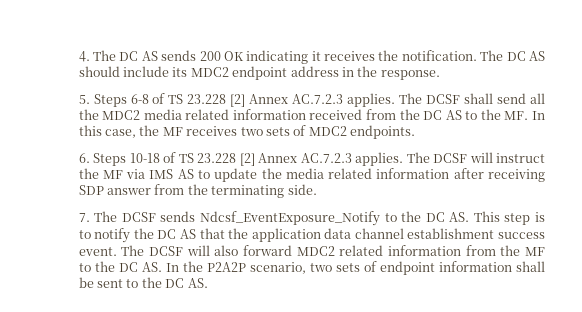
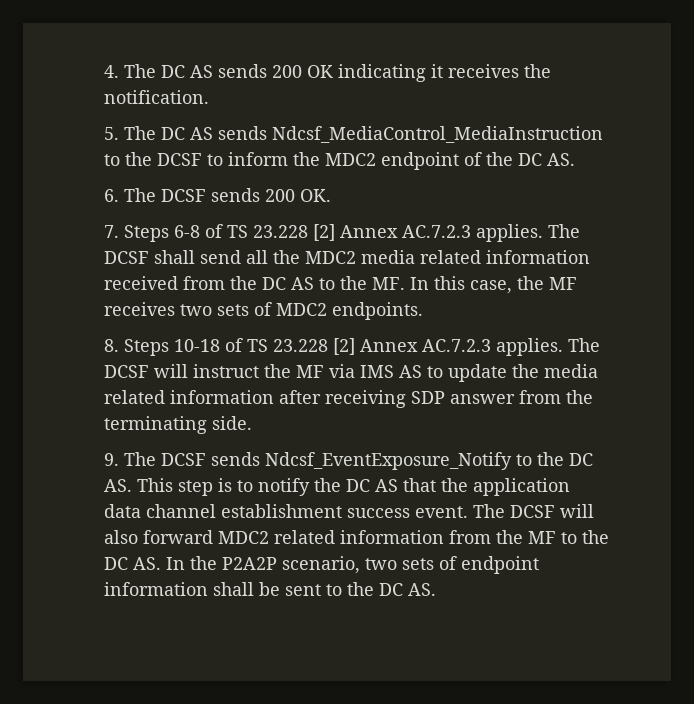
- 4. The DC AS sends 200 OK indicating it receives the notification. The DC AS should include its MDC2 endpoint address in the response.
- 5. Steps 6-8 of TS 23.228 [2] Annex AC.7.2.3 applies.
+ 4. The DC AS sends 200 OK indicating it receives the notification.
+ 5. The DC AS sends Ndcsf_MediaControl_MediaInstruction to the DCSF to inform the MDC2 endpoint of the DC AS.
+ 6. The DCSF sends 200 OK.
+ 7. Steps 6-8 of TS 23.228 [2] Annex AC.7.2.3 applies.
- 6. Steps 10-18 of TS 23.228 [2] Annex AC.7.2.3 applies.
+ 8. Steps 10-18 of TS 23.228 [2] Annex AC.7.2.3 applies.
- 7. The DCSF sends Ndcsf_EventExposure_Notify to the DC AS. This step is to notify the DC AS that the application data channel establishment success event.
+ 9. The DCSF sends Ndcsf_EventExposure_Notify to the DC AS. This step is to notify the DC AS that the application data channel establishment success event.

